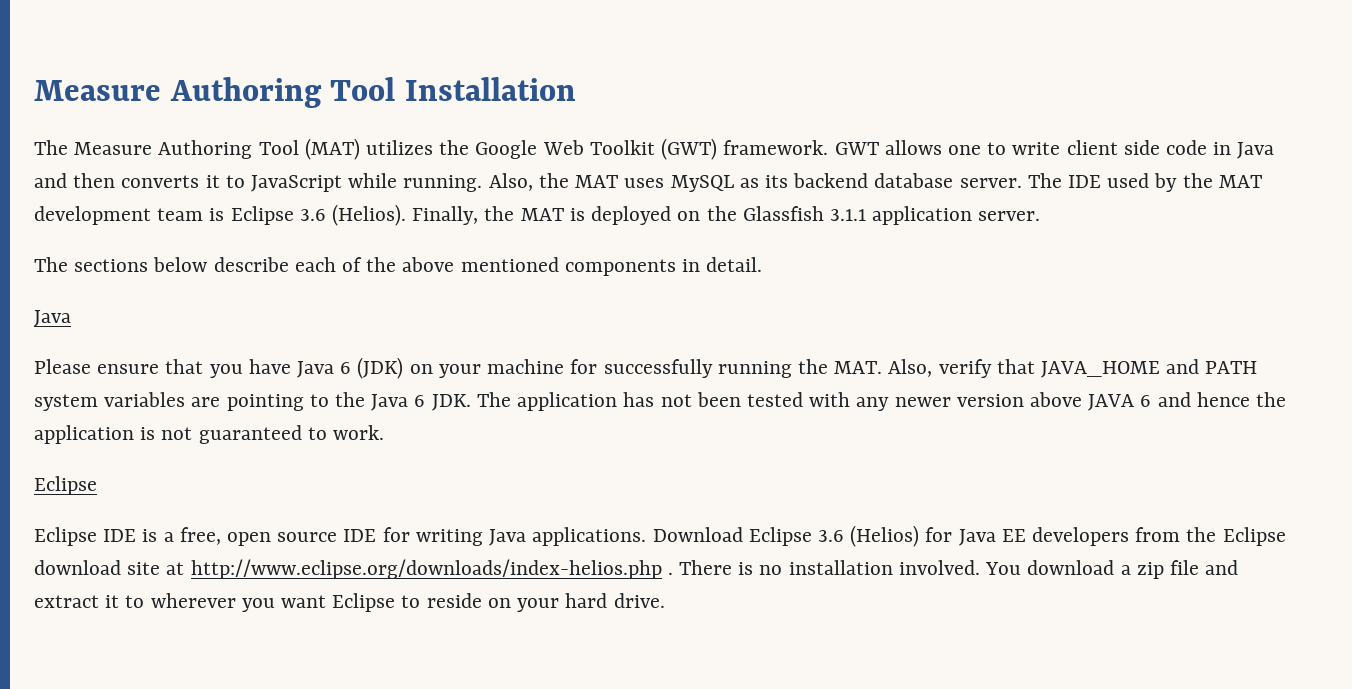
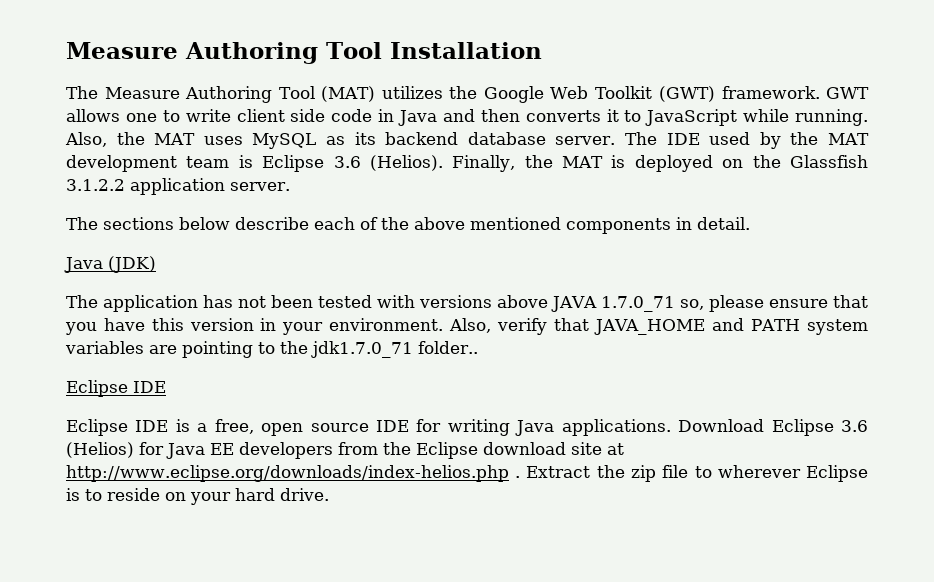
- Finally, the MAT is deployed on the Glassfish 3.1.1 application server.
+ Finally, the MAT is deployed on the Glassfish 3.1.2.2 application server.
  The sections below describe each of the above mentioned components in detail.
- Java
- Please ensure that you have Java 6 (JDK) on your machine for successfully running the MAT. Also, verify that JAVA_HOME and PATH system variables are pointing to the Java 6 JDK. The application has not been tested with any newer version above JAVA 6 and hence the application is not guaranteed to work.
- Eclipse
+ Java (JDK)
+ The application has not been tested with versions above JAVA 1.7.0_71 so, please ensure that you have this version in your environment. Also, verify that JAVA_HOME and PATH system variables are pointing to the jdk1.7.0_71 folder..
+ Eclipse IDE
- There is no installation involved. You download a zip file and extract it to wherever you want Eclipse to reside on your hard drive.
+ Extract the zip file to wherever Eclipse is to reside on your hard drive.

